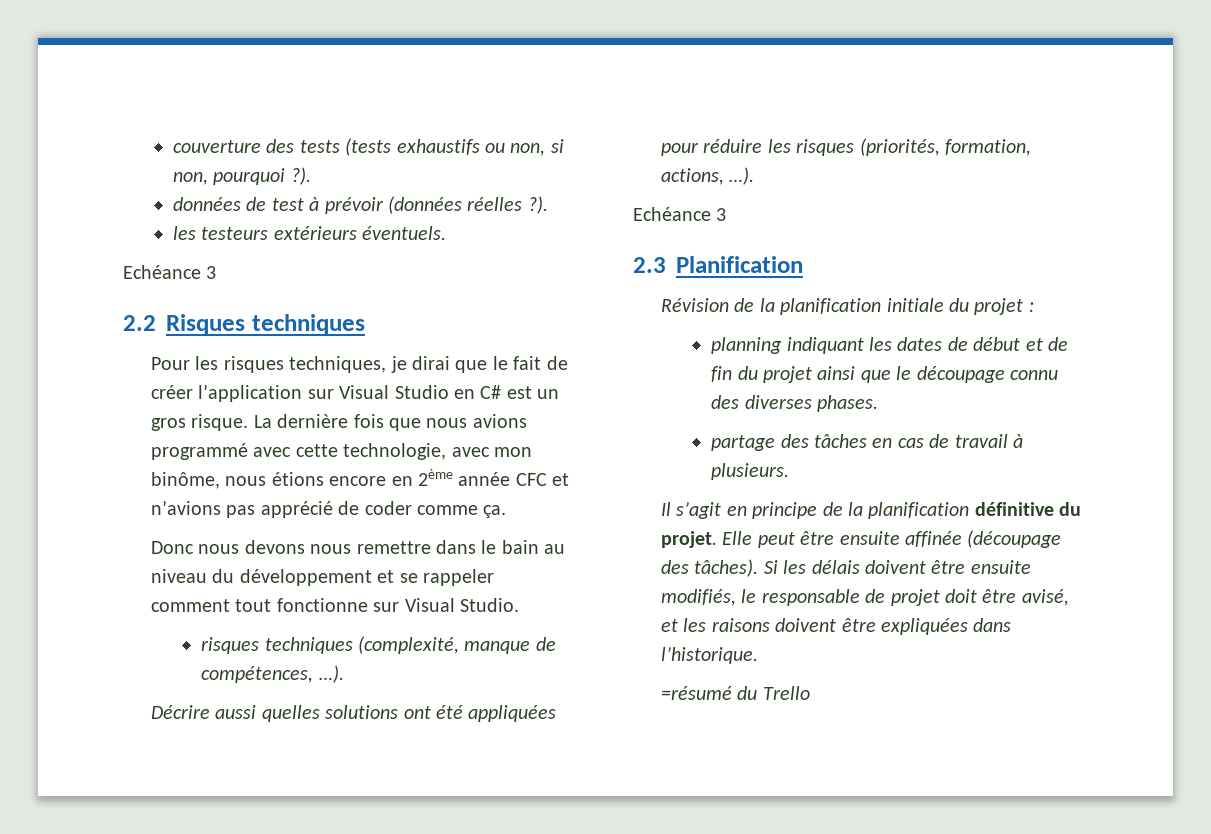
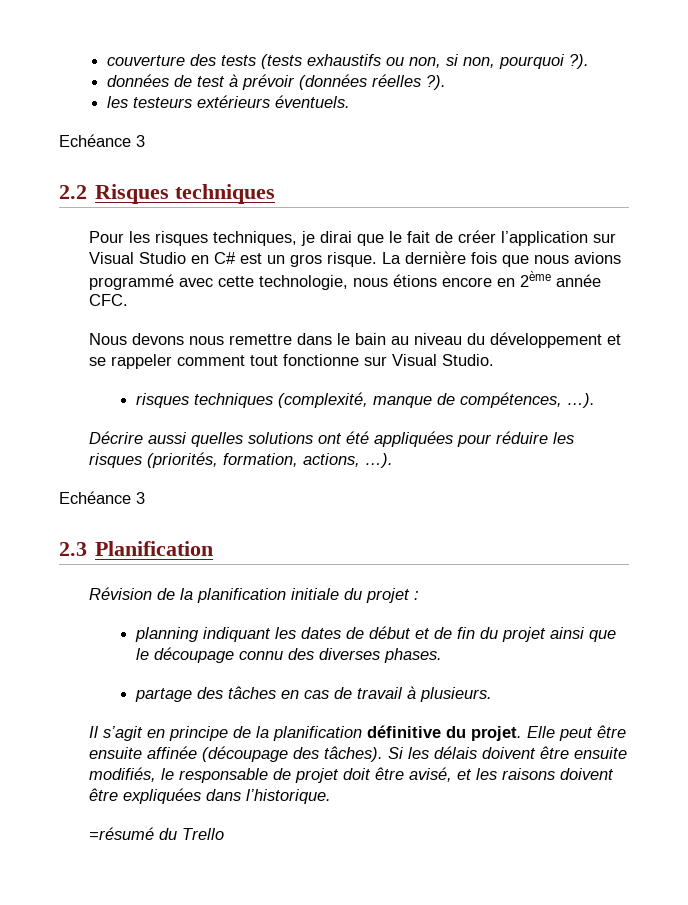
- La dernière fois que nous avions programmé avec cette technologie, avec mon binôme, nous étions encore en 2ème année CFC et n’avions pas apprécié de coder comme ça.
- Donc nous devons nous remettre dans le bain au niveau du développement et se rappeler comment tout fonctionne sur Visual Studio.
+ La dernière fois que nous avions programmé avec cette technologie, nous étions encore en 2ème année CFC.
+ Nous devons nous remettre dans le bain au niveau du développement et se rappeler comment tout fonctionne sur Visual Studio.

